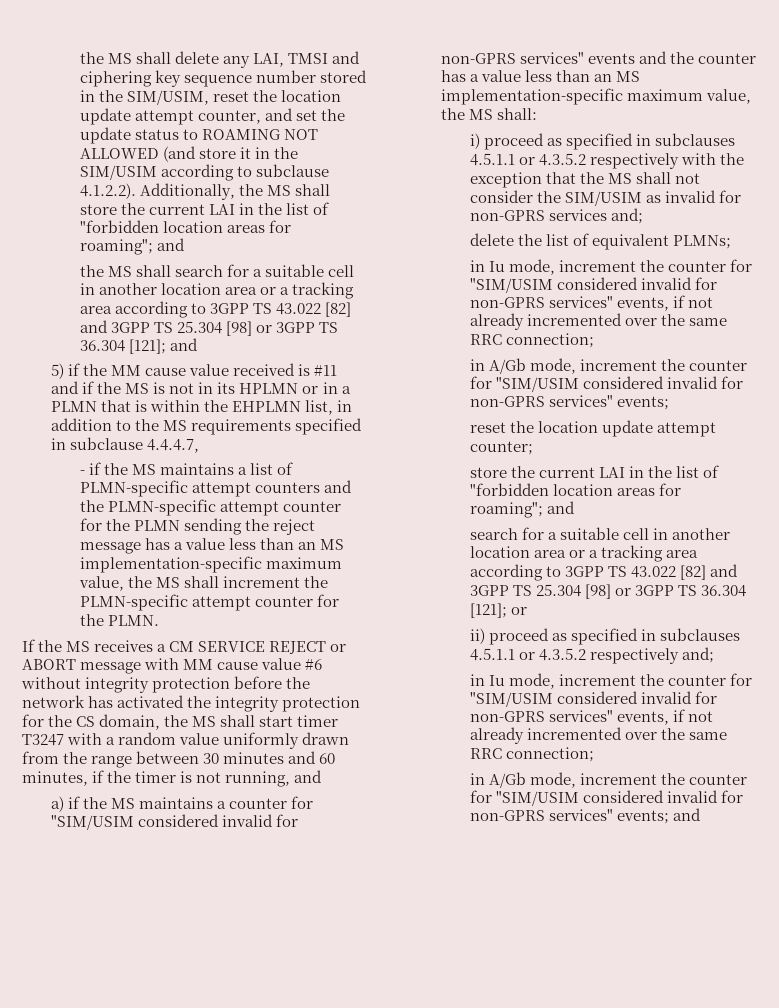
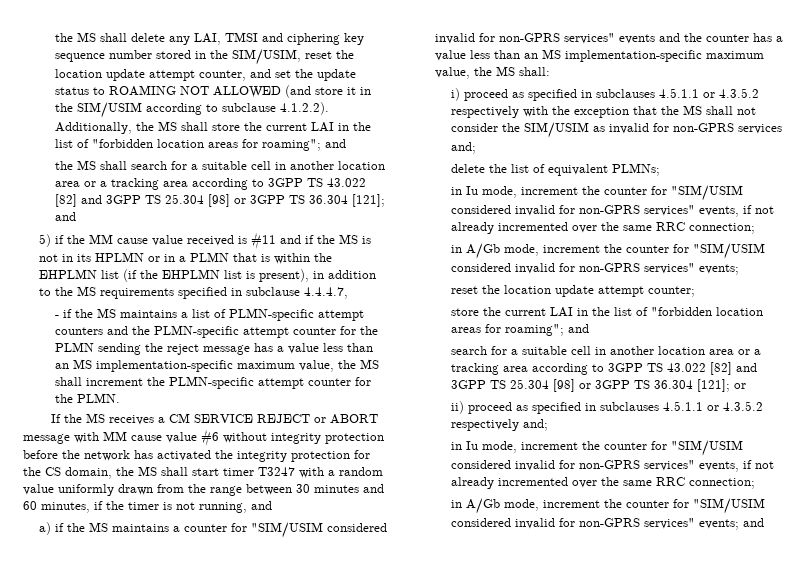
- 5) if the MM cause value received is #11 and if the MS is not in its HPLMN or in a PLMN that is within the EHPLMN list, in addition to the MS requirements specified in subclause 4.4.4.7,
+ 5) if the MM cause value received is #11 and if the MS is not in its HPLMN or in a PLMN that is within the EHPLMN list (if the EHPLMN list is present), in addition to the MS requirements specified in subclause 4.4.4.7,

